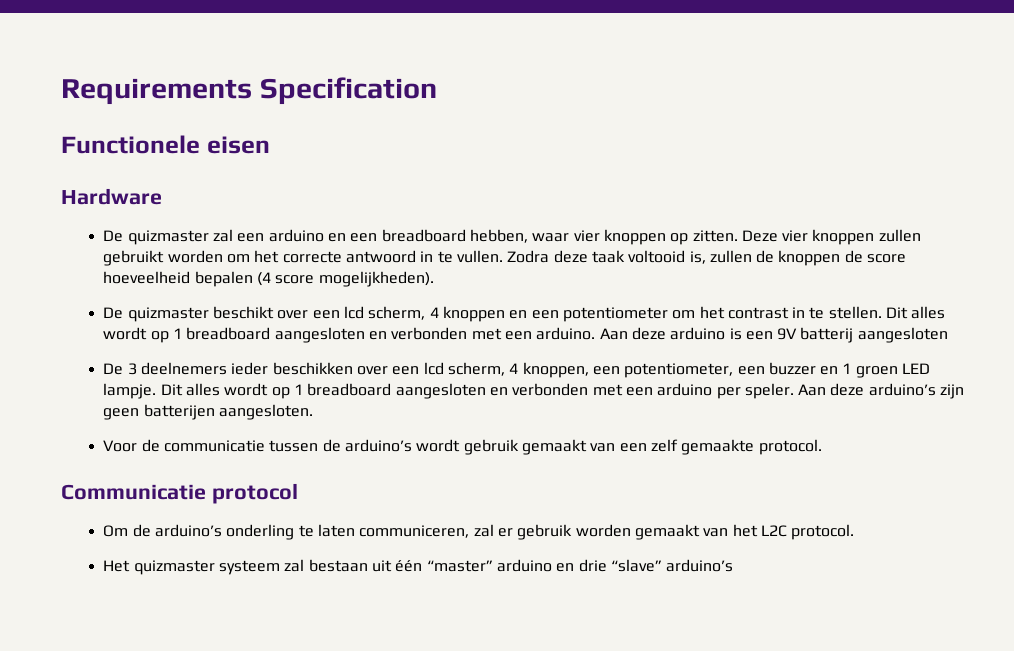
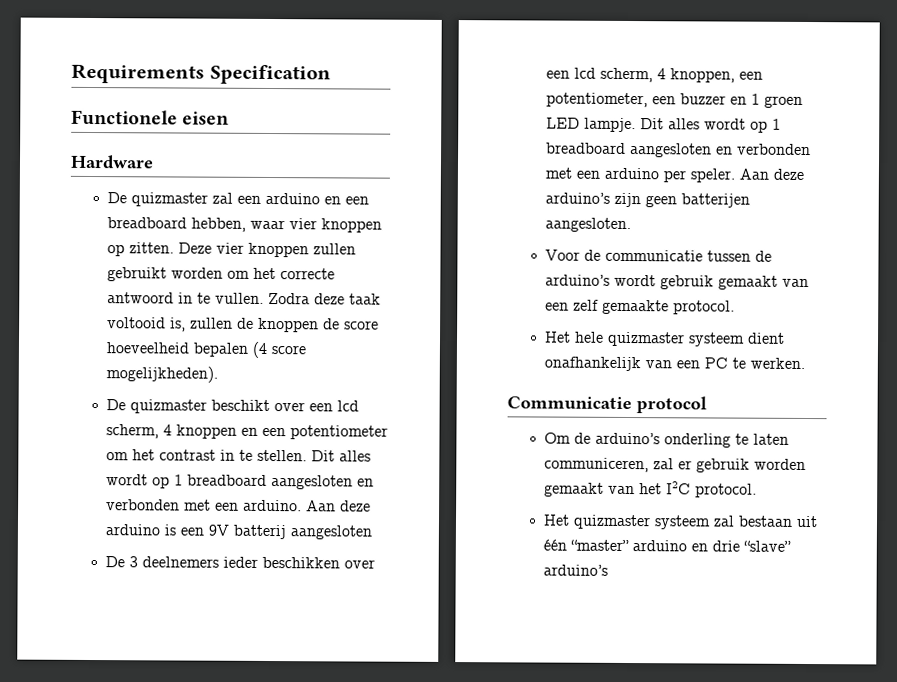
+ Het hele quizmaster systeem dient onafhankelijk van een PC te werken.
- Om de arduino’s onderling te laten communiceren, zal er gebruik worden gemaakt van het L2C protocol.
+ Om de arduino’s onderling te laten communiceren, zal er gebruik worden gemaakt van het I2C protocol.

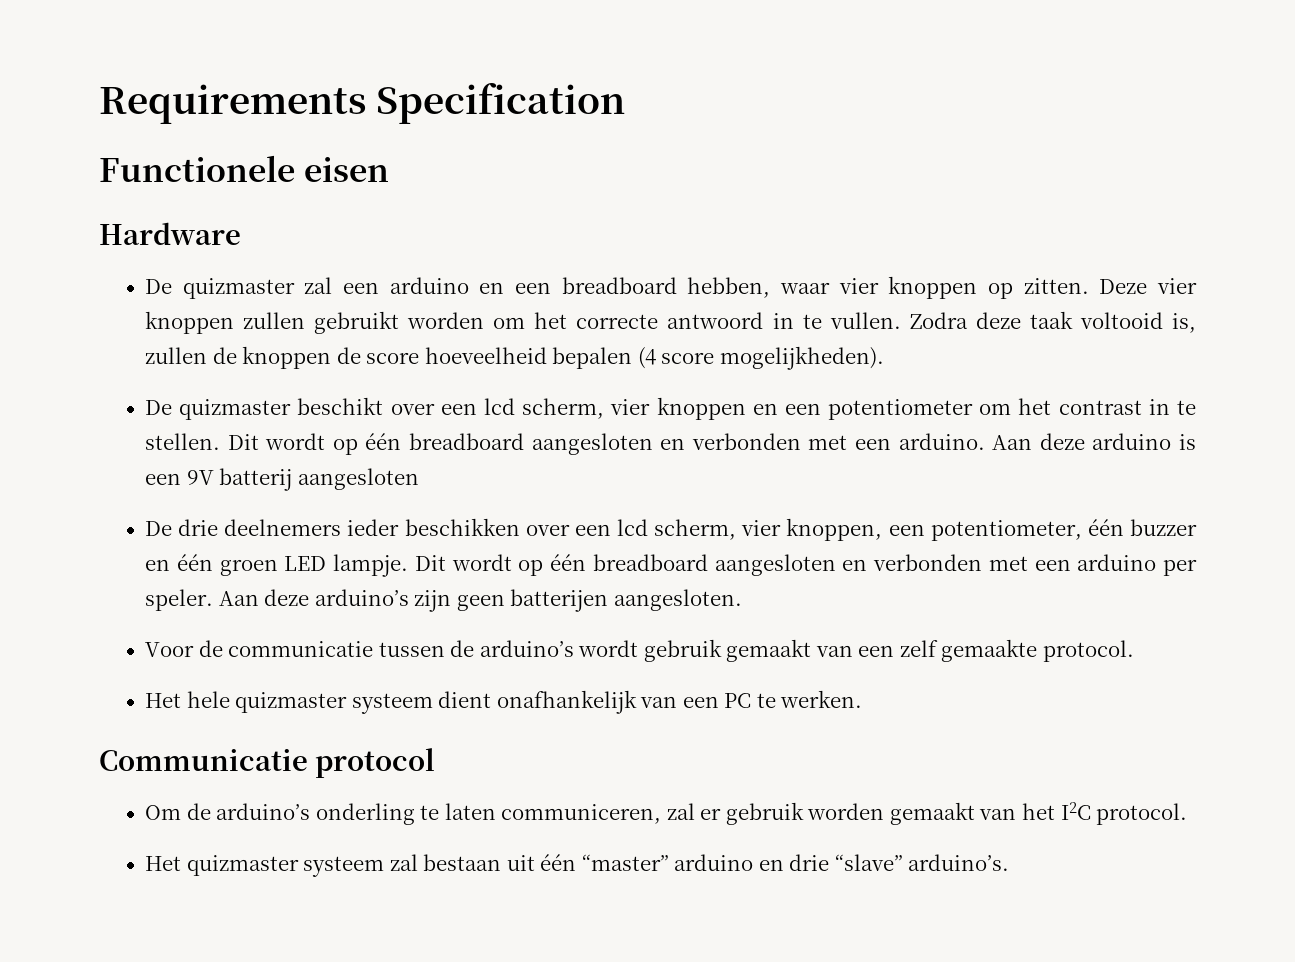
- De quizmaster beschikt over een lcd scherm, 4 knoppen en een potentiometer om het contrast in te stellen.
+ De quizmaster beschikt over een lcd scherm, vier knoppen en een potentiometer om het contrast in te stellen.
- Dit alles wordt op 1 breadboard aangesloten en verbonden met een arduino.
+ Dit wordt op één breadboard aangesloten en verbonden met een arduino.
- De 3 deelnemers ieder beschikken over een lcd scherm, 4 knoppen, een potentiometer, een buzzer en 1 groen LED lampje.
+ De drie deelnemers ieder beschikken over een lcd scherm, vier knoppen, een potentiometer, één buzzer en één groen LED lampje.
- Dit alles wordt op 1 breadboard aangesloten en verbonden met een arduino per speler.
+ Dit wordt op één breadboard aangesloten en verbonden met een arduino per speler.
- Het quizmaster systeem zal bestaan uit één “master” arduino en drie “slave” arduino’s
+ Het quizmaster systeem zal bestaan uit één “master” arduino en drie “slave” arduino’s.

